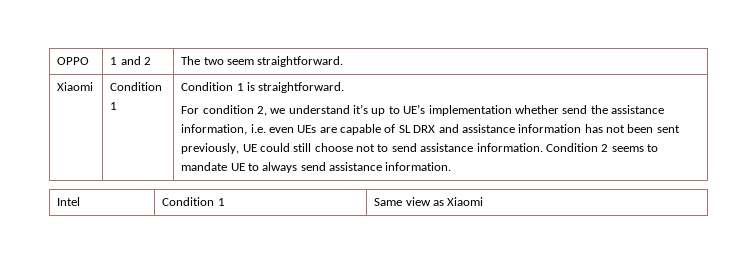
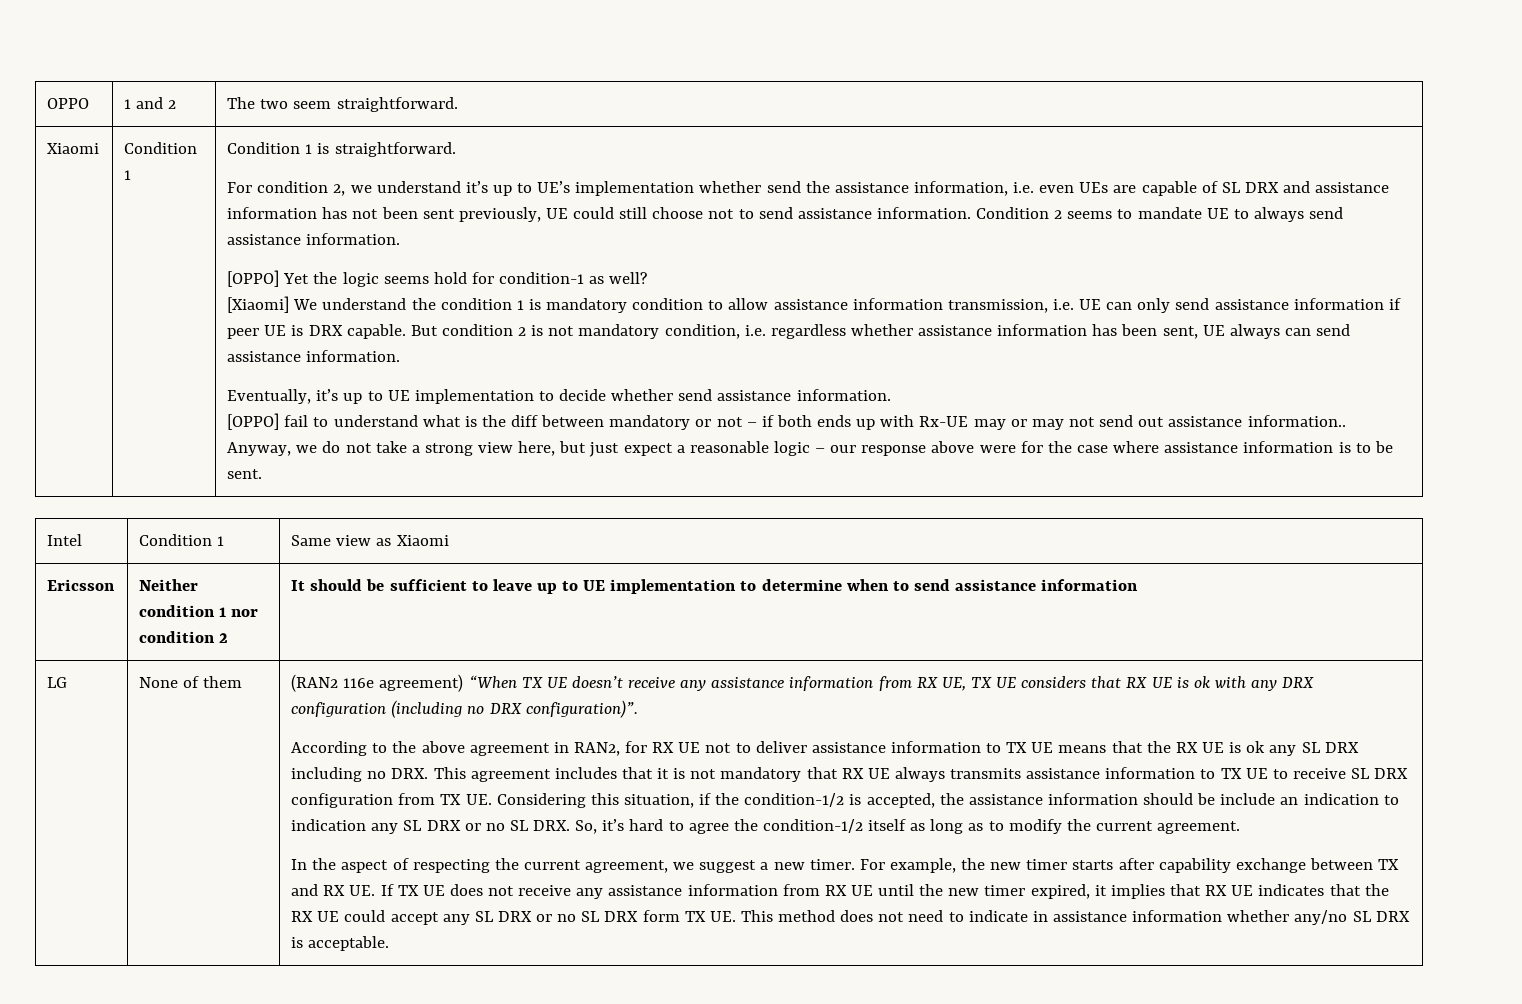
+ [OPPO] Yet the logic seems hold for condition-1 as well?
+ [Xiaomi] We understand the condition 1 is mandatory condition to allow assistance information transmission, i.e. UE can only send assistance information if peer UE is DRX capable. But condition 2 is not mandatory condition, i.e. regardless whether assistance information has been sent, UE always can send assistance information.
+ Eventually, it’s up to UE implementation to decide whether send assistance information.
+ [OPPO] fail to understand what is the diff between mandatory or not – if both ends up with Rx-UE may or may not send out assistance information.. Anyway, we do not take a strong view here, but just expect a reasonable logic – our response above were for the case where assistance information is to be sent.
+ Ericsson | Neither condition 1 nor condition 2 | It should be sufficient to leave up to UE implementation to determine when to send assistance information
+ LG | None of them | (RAN2 116e agreement) “When TX UE doesn’t receive any assistance information from RX UE, TX UE considers that RX UE is ok with any DRX configuration (including no DRX configuration)”.
+ According to the above agreement in RAN2, for RX UE not to deliver assistance information to TX UE means that the RX UE is ok any SL DRX including no DRX. This agreement includes that it is not mandatory that RX UE always transmits assistance information to TX UE to receive SL DRX configuration from TX UE. Considering this situation, if the condition-1/2 is accepted, the assistance information should be include an indication to indication any SL DRX or no SL DRX. So, it’s hard to agree the condition-1/2 itself as long as to modify the current agreement.
+ In the aspect of respecting the current agreement, we suggest a new timer. For example, the new timer starts after capability exchange between TX and RX UE. If TX UE does not receive any assistance information from RX UE until the new timer expired, it implies that RX UE indicates that the RX UE could accept any SL DRX or no SL DRX form TX UE. This method does not need to indicate in assistance information whether any/no SL DRX is acceptable.

